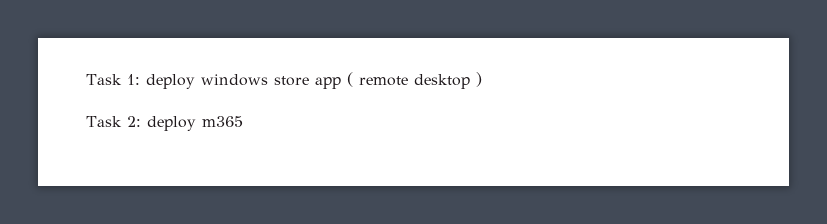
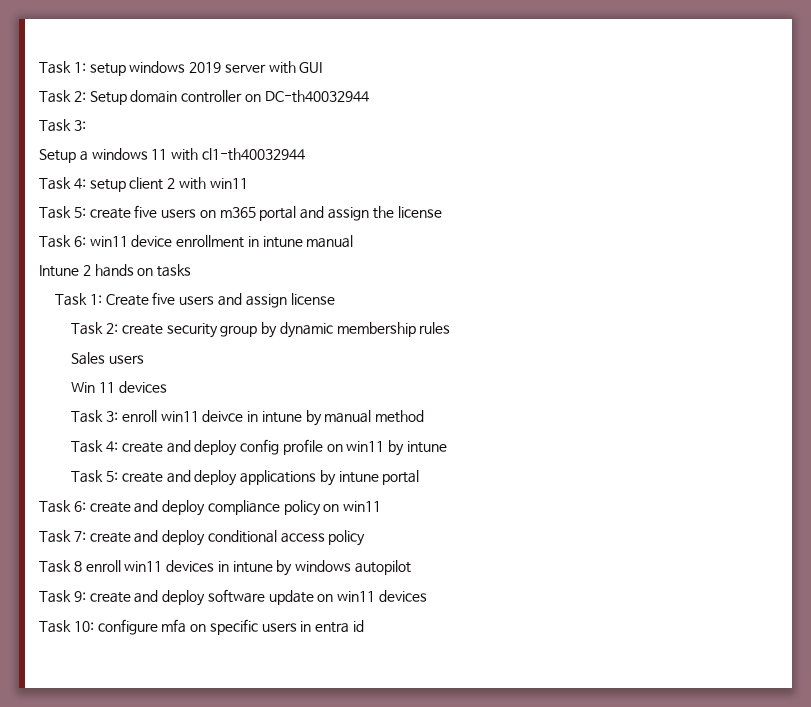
- Task 1: deploy windows store app ( remote desktop )
- Task 2: deploy m365
+ Task 1: setup windows 2019 server with GUI
+ Task 2: Setup domain controller on DC-th40032944
+ Task 3:
+ Setup a windows 11 with cl1-th40032944
+ Task 4: setup client 2 with win11
+ Task 5: create five users on m365 portal and assign the license
+ Task 6: win11 device enrollment in intune manual
+ Intune 2 hands on tasks
+ Task 1: Create five users and assign license
+ Task 2: create security group by dynamic membership rules
+ Sales users
+ Win 11 devices
+ Task 3: enroll win11 deivce in intune by manual method
+ Task 4: create and deploy config profile on win11 by intune
+ Task 5: create and deploy applications by intune portal
+ Task 6: create and deploy compliance policy on win11
+ Task 7: create and deploy conditional access policy
+ Task 8 enroll win11 devices in intune by windows autopilot
+ Task 9: create and deploy software update on win11 devices
+ Task 10: configure mfa on specific users in entra id

